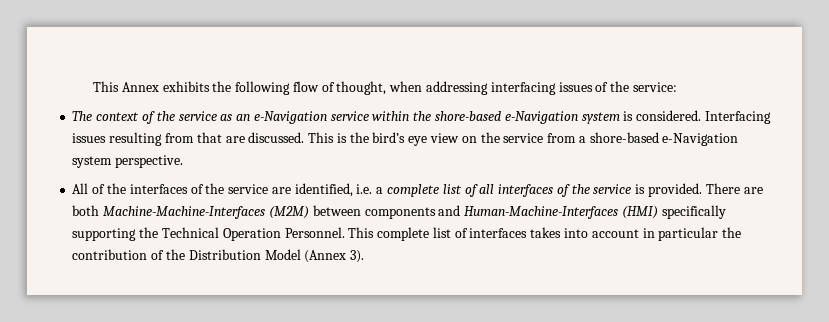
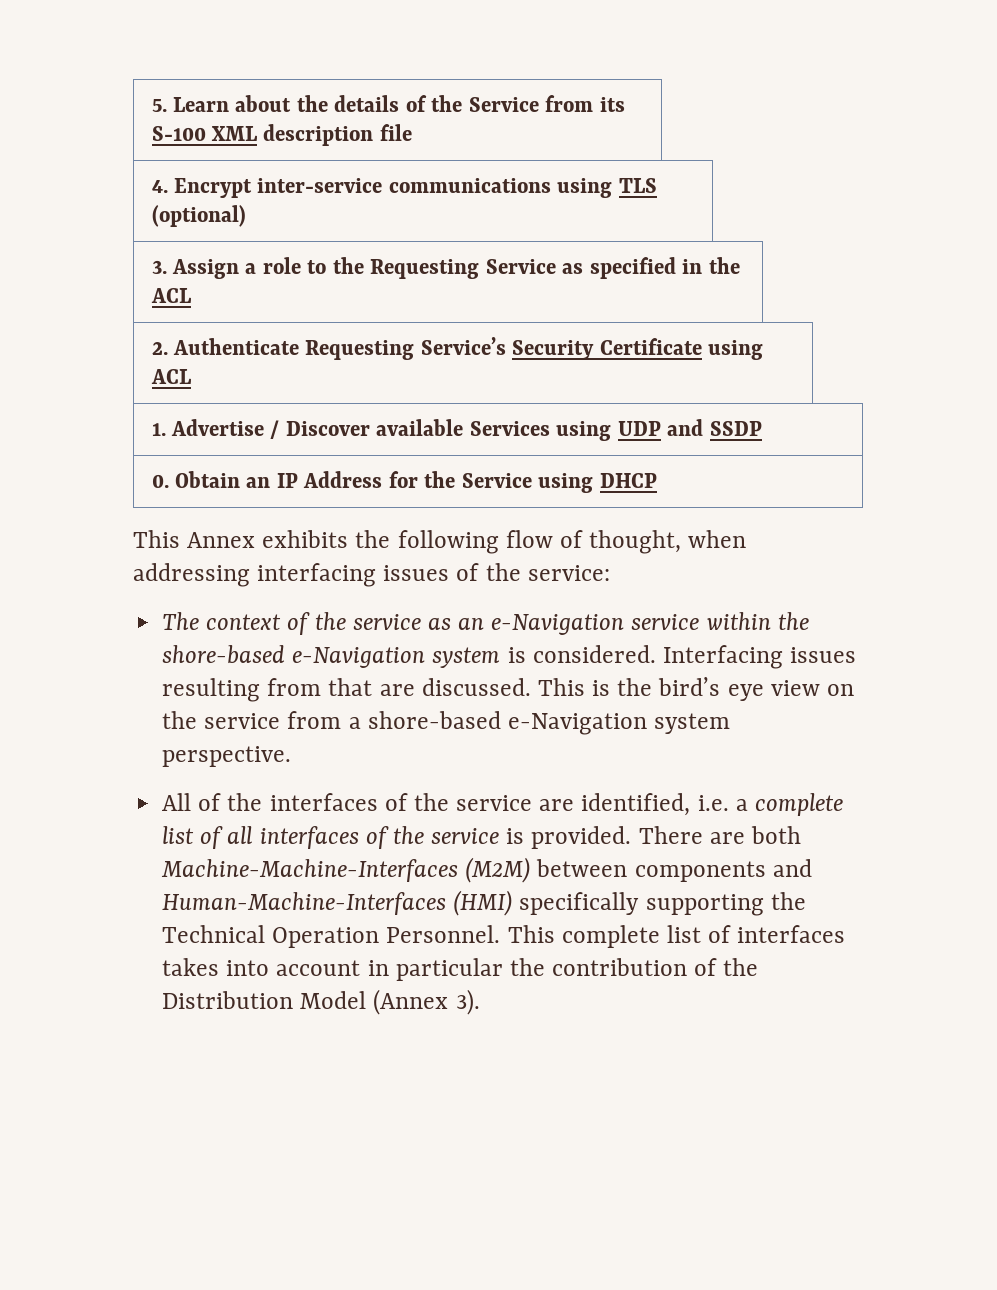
+ 5. Learn about the details of the Service from its S-100 XML description file
+ 4. Encrypt inter-service communications using TLS (optional)
+ 3. Assign a role to the Requesting Service as specified in the ACL
+ 2. Authenticate Requesting Service’s Security Certificate using ACL
+ 1. Advertise / Discover available Services using UDP and SSDP
+ 0. Obtain an IP Address for the Service using DHCP

